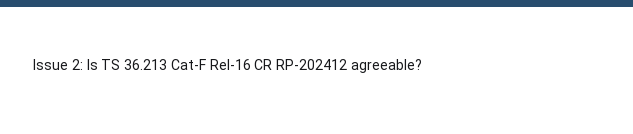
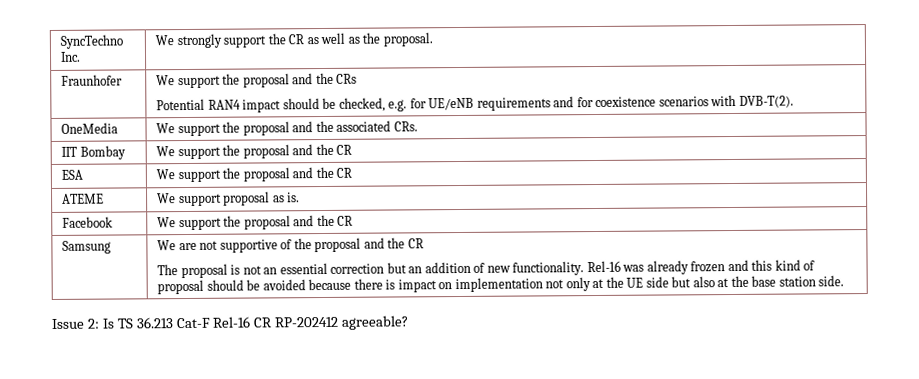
+ SyncTechno Inc. | We strongly support the CR as well as the proposal.
+ Fraunhofer | We support the proposal and the CRs
+ Potential RAN4 impact should be checked, e.g. for UE/eNB requirements and for coexistence scenarios with DVB-T(2).
+ OneMedia | We support the proposal and the associated CRs.
+ IIT Bombay | We support the proposal and the CR
+ ESA | We support the proposal and the CR
+ ATEME | We support proposal as is.
+ Facebook | We support the proposal and the CR
+ Samsung | We are not supportive of the proposal and the CR
+ The proposal is not an essential correction but an addition of new functionality. Rel-16 was already frozen and this kind of proposal should be avoided because there is impact on implementation not only at the UE side but also at the base station side.

